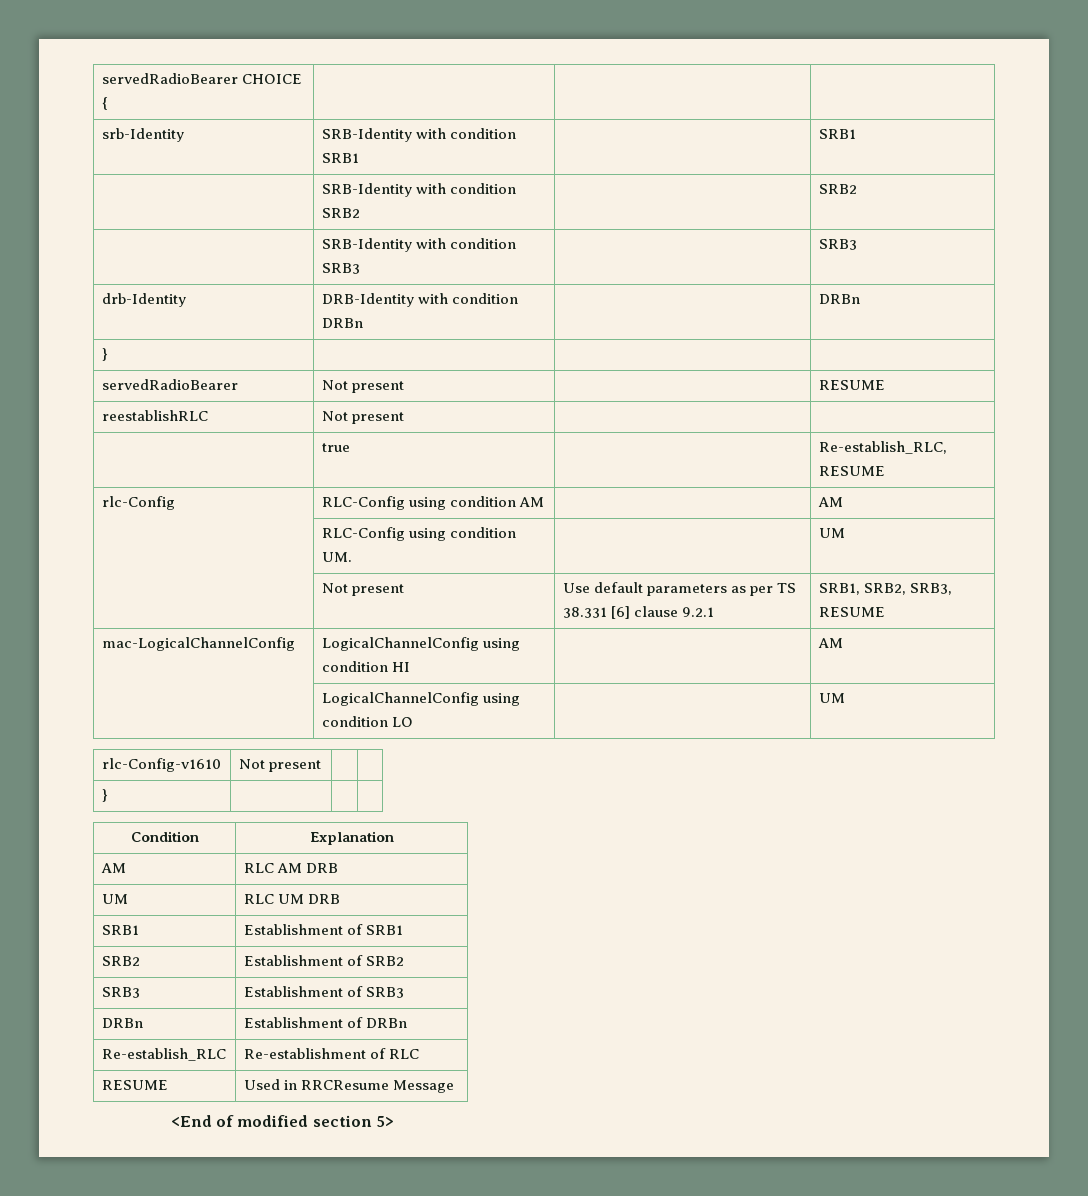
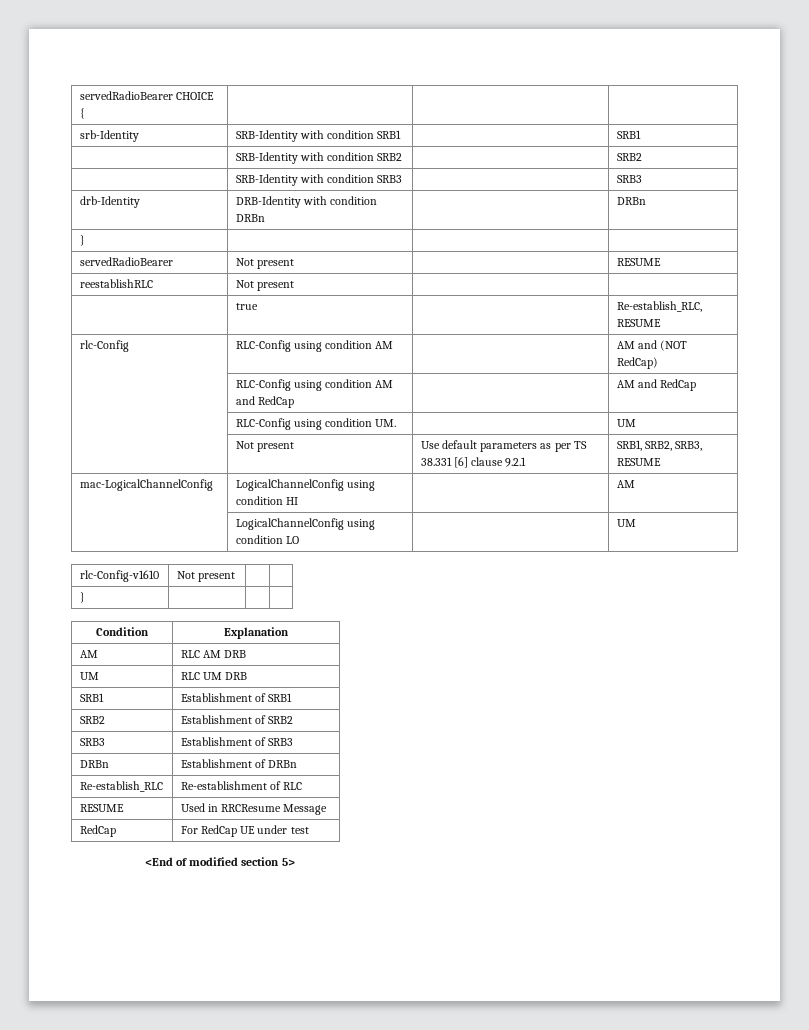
- rlc-Config | RLC-Config using condition AM | | AM
+ rlc-Config | RLC-Config using condition AM | | AM and (NOT RedCap)
+ | RLC-Config using condition AM and RedCap | | AM and RedCap
+ RedCap | For RedCap UE under test

